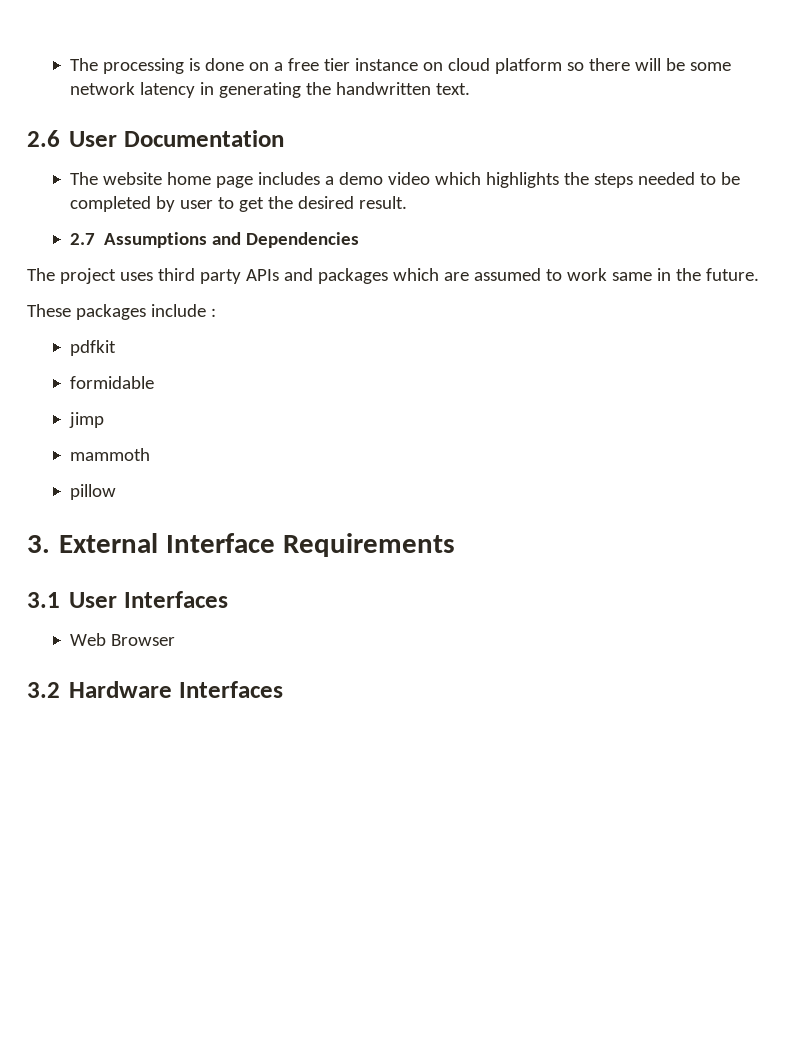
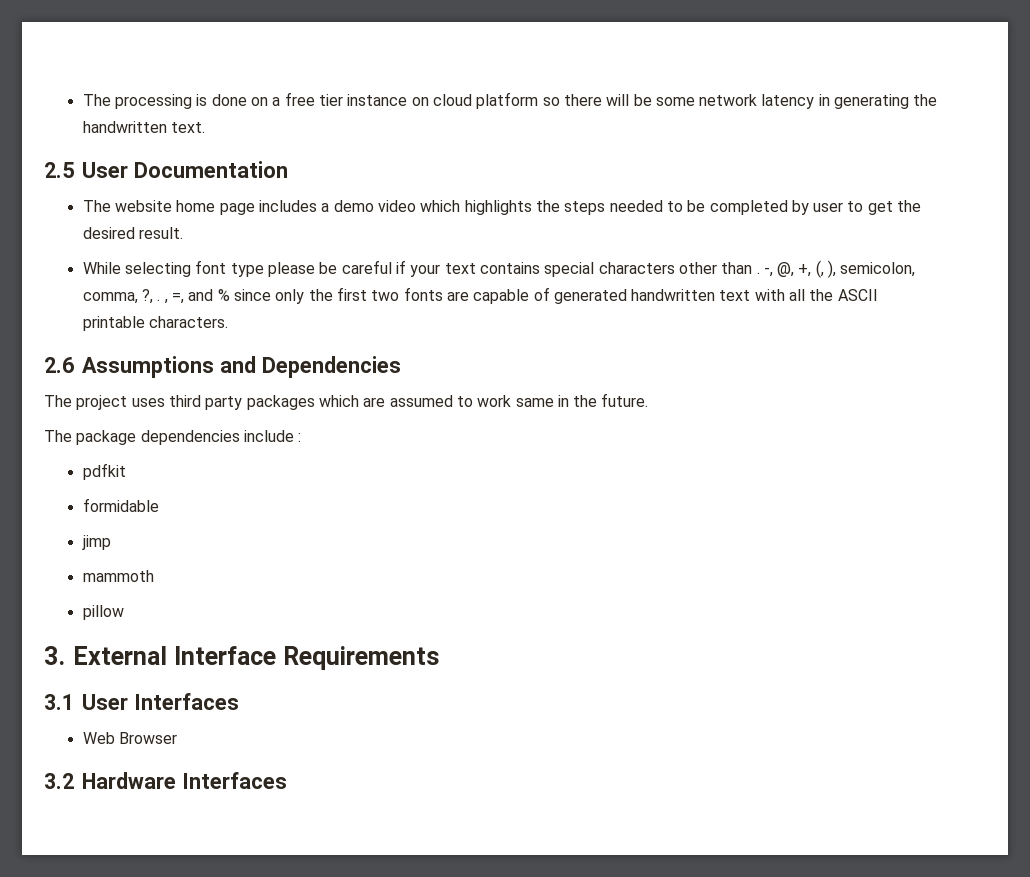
- 2.6 User Documentation
+ 2.5 User Documentation
- 2.7 Assumptions and Dependencies
+ While selecting font type please be careful if your text contains special characters other than . -, @, +, (, ), semicolon, comma, ?, . , =, and % since only the first two fonts are capable of generated handwritten text with all the ASCII printable characters.
+ 2.6 Assumptions and Dependencies
- The project uses third party APIs and packages which are assumed to work same in the future.
+ The project uses third party packages which are assumed to work same in the future.
- These packages include :
+ The package dependencies include :

